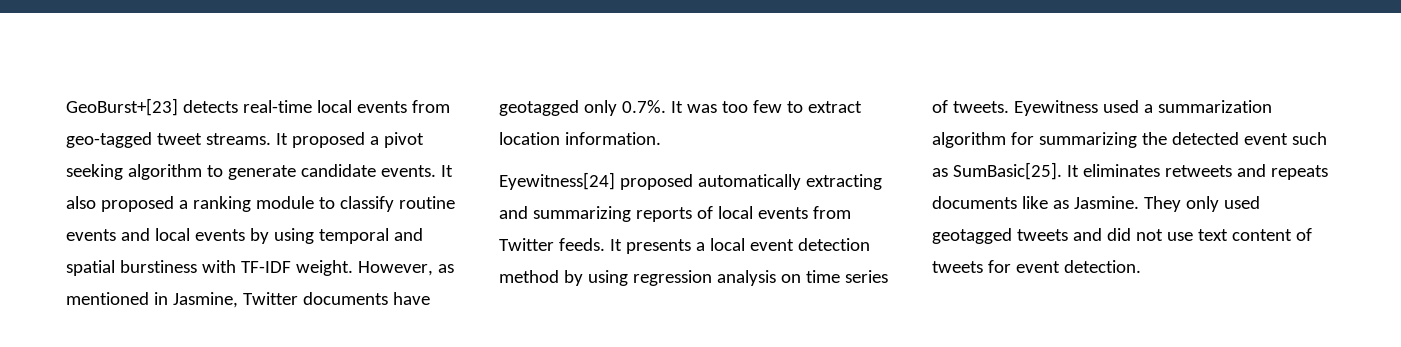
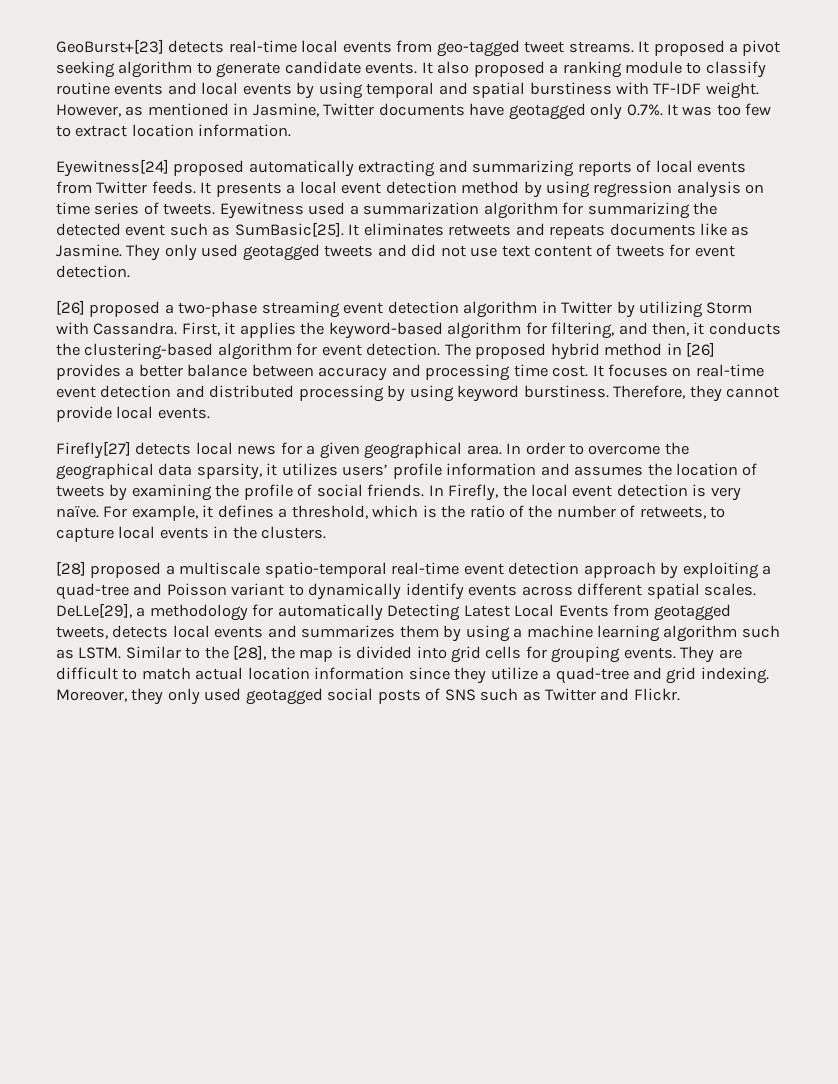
+ [26] proposed a two-phase streaming event detection algorithm in Twitter by utilizing Storm with Cassandra. First, it applies the keyword-based algorithm for filtering, and then, it conducts the clustering-based algorithm for event detection. The proposed hybrid method in [26] provides a better balance between accuracy and processing time cost. It focuses on real-time event detection and distributed processing by using keyword burstiness. Therefore, they cannot provide local events.
+ Firefly[27] detects local news for a given geographical area. In order to overcome the geographical data sparsity, it utilizes users’ profile information and assumes the location of tweets by examining the profile of social friends. In Firefly, the local event detection is very naïve. For example, it defines a threshold, which is the ratio of the number of retweets, to capture local events in the clusters.
+ [28] proposed a multiscale spatio-temporal real-time event detection approach by exploiting a quad-tree and Poisson variant to dynamically identify events across different spatial scales. DeLLe[29], a methodology for automatically Detecting Latest Local Events from geotagged tweets, detects local events and summarizes them by using a machine learning algorithm such as LSTM. Similar to the [28], the map is divided into grid cells for grouping events. They are difficult to match actual location information since they utilize a quad-tree and grid indexing. Moreover, they only used geotagged social posts of SNS such as Twitter and Flickr.

